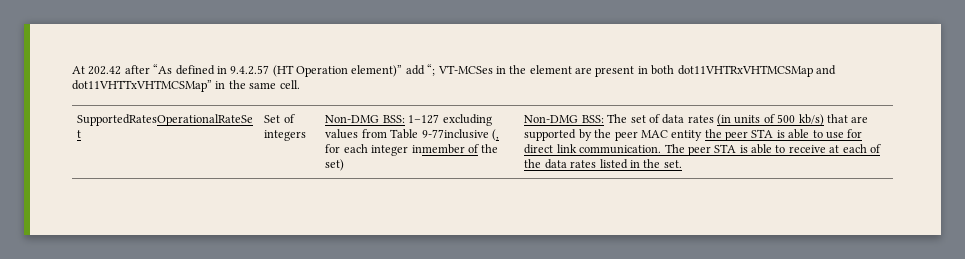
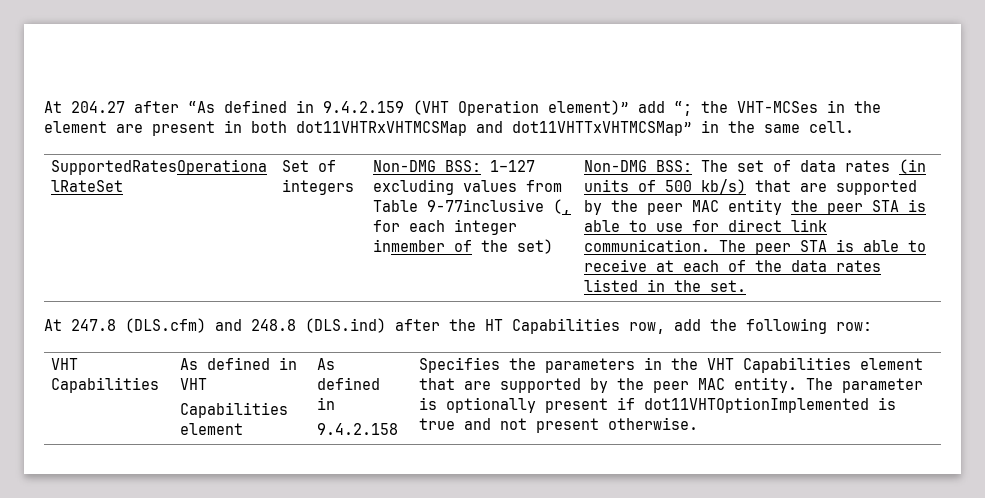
- At 202.42 after “As defined in 9.4.2.57 (HT Operation element)” add “; VT-MCSes in the element are present in both dot11VHTRxVHTMCSMap and dot11VHTTxVHTMCSMap” in the same cell.
+ At 204.27 after “As defined in 9.4.2.159 (VHT Operation element)” add “; the VHT-MCSes in the element are present in both dot11VHTRxVHTMCSMap and dot11VHTTxVHTMCSMap” in the same cell.
+ At 247.8 (DLS.cfm) and 248.8 (DLS.ind) after the HT Capabilities row, add the following row:
+ VHT Capabilities | As defined in VHT
+ Capabilities element | As defined in
+ 9.4.2.158 | Specifies the parameters in the VHT Capabilities element that are supported by the peer MAC entity. The parameter is optionally present if dot11VHTOptionImplemented is true and not present otherwise.

